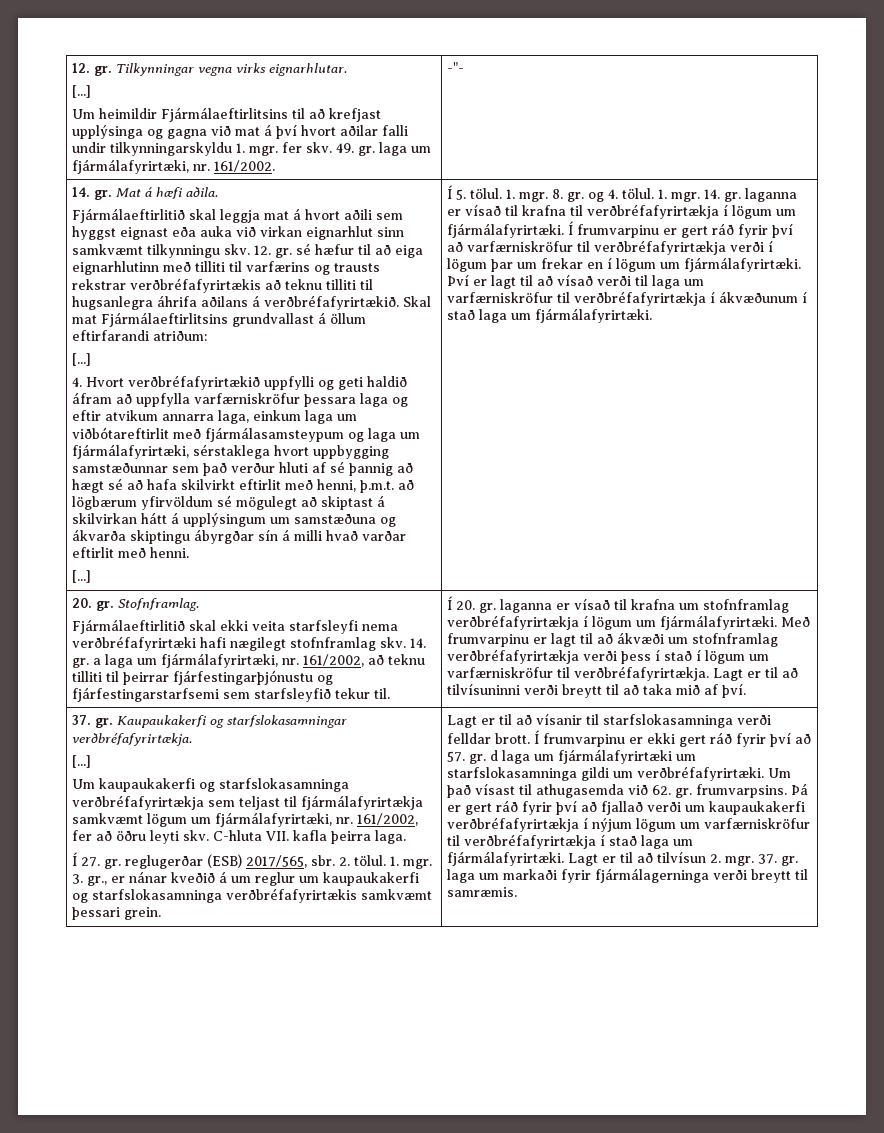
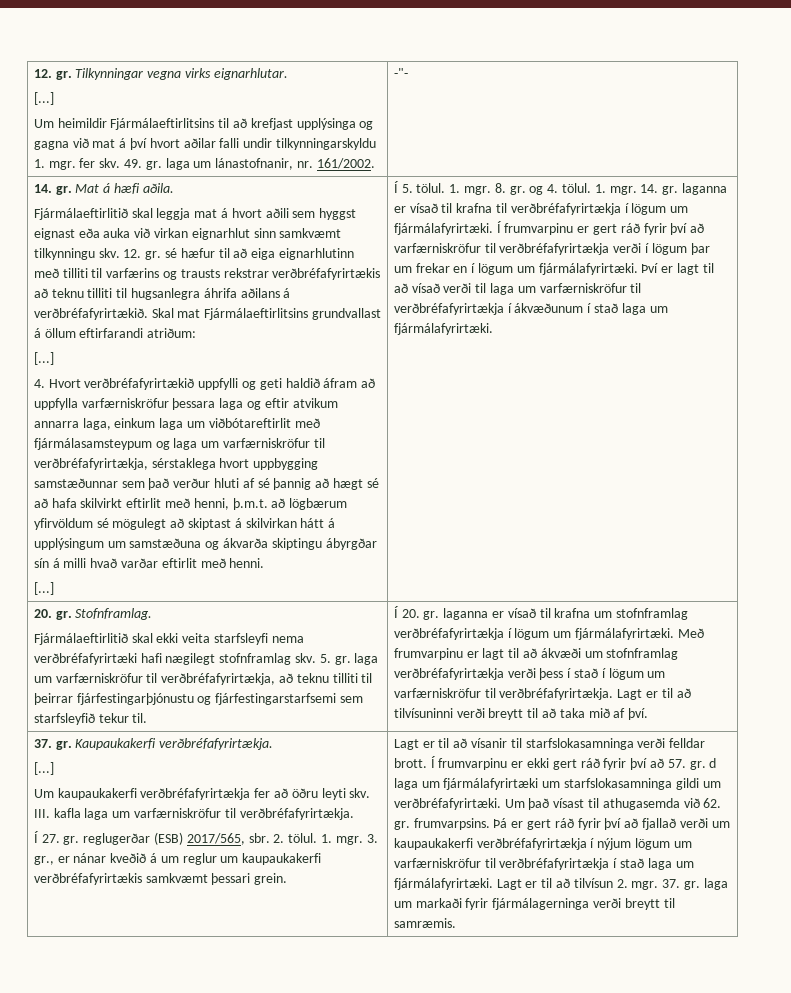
  12. gr. Tilkynningar vegna virks eignarhlutar.
  [...]
- Um heimildir Fjármálaeftirlitsins til að krefjast upplýsinga og gagna við mat á því hvort aðilar falli undir tilkynningarskyldu 1. mgr. fer skv. 49. gr. laga um fjármálafyrirtæki, nr. 161/2002. | -"-
+ Um heimildir Fjármálaeftirlitsins til að krefjast upplýsinga og gagna við mat á því hvort aðilar falli undir tilkynningarskyldu 1. mgr. fer skv. 49. gr. laga um lánastofnanir, nr. 161/2002. | -"-
- 4. Hvort verðbréfafyrirtækið uppfylli og geti haldið áfram að uppfylla varfærniskröfur þessara laga og eftir atvikum annarra laga, einkum laga um viðbótareftirlit með fjármálasamsteypum og laga um fjármálafyrirtæki, sérstaklega hvort uppbygging samstæðunnar sem það verður hluti af sé þannig að hægt sé að hafa skilvirkt eftirlit með henni, þ.m.t. að lögbærum yfirvöldum sé mögulegt að skiptast á skilvirkan hátt á upplýsingum um samstæðuna og ákvarða skiptingu ábyrgðar sín á milli hvað varðar eftirlit með henni.
+ 4. Hvort verðbréfafyrirtækið uppfylli og geti haldið áfram að uppfylla varfærniskröfur þessara laga og eftir atvikum annarra laga, einkum laga um viðbótareftirlit með fjármálasamsteypum og laga um varfærniskröfur til verðbréfafyrirtækja, sérstaklega hvort uppbygging samstæðunnar sem það verður hluti af sé þannig að hægt sé að hafa skilvirkt eftirlit með henni, þ.m.t. að lögbærum yfirvöldum sé mögulegt að skiptast á skilvirkan hátt á upplýsingum um samstæðuna og ákvarða skiptingu ábyrgðar sín á milli hvað varðar eftirlit með henni.
- 14. gr. a laga um fjármálafyrirtæki, nr. 161/2002, að teknu tilliti til þeirrar fjárfestingarþjónustu og fjárfestingarstarfsemi sem starfsleyfið tekur til.
+ 5. gr. laga um varfærniskröfur til verðbréfafyrirtækja, að teknu tilliti til þeirrar fjárfestingarþjónustu og fjárfestingarstarfsemi sem starfsleyfið tekur til.
- Kaupaukakerfi og starfslokasamningar verðbréfafyrirtækja.
+ Kaupaukakerfi verðbréfafyrirtækja.
- Um kaupaukakerfi og starfslokasamninga verðbréfafyrirtækja sem teljast til fjármálafyrirtækja samkvæmt lögum um fjármálafyrirtæki, nr. 161/2002, fer að öðru leyti skv.
+ Um kaupaukakerfi verðbréfafyrirtækja fer að öðru leyti skv.
- C-hluta VII. kafla þeirra laga.
+ III. kafla laga um varfærniskröfur til verðbréfafyrirtækja.
- 3. gr., er nánar kveðið á um reglur um kaupaukakerfi og starfslokasamninga verðbréfafyrirtækis samkvæmt þessari grein.
+ 3. gr., er nánar kveðið á um reglur um kaupaukakerfi verðbréfafyrirtækis samkvæmt þessari grein.

